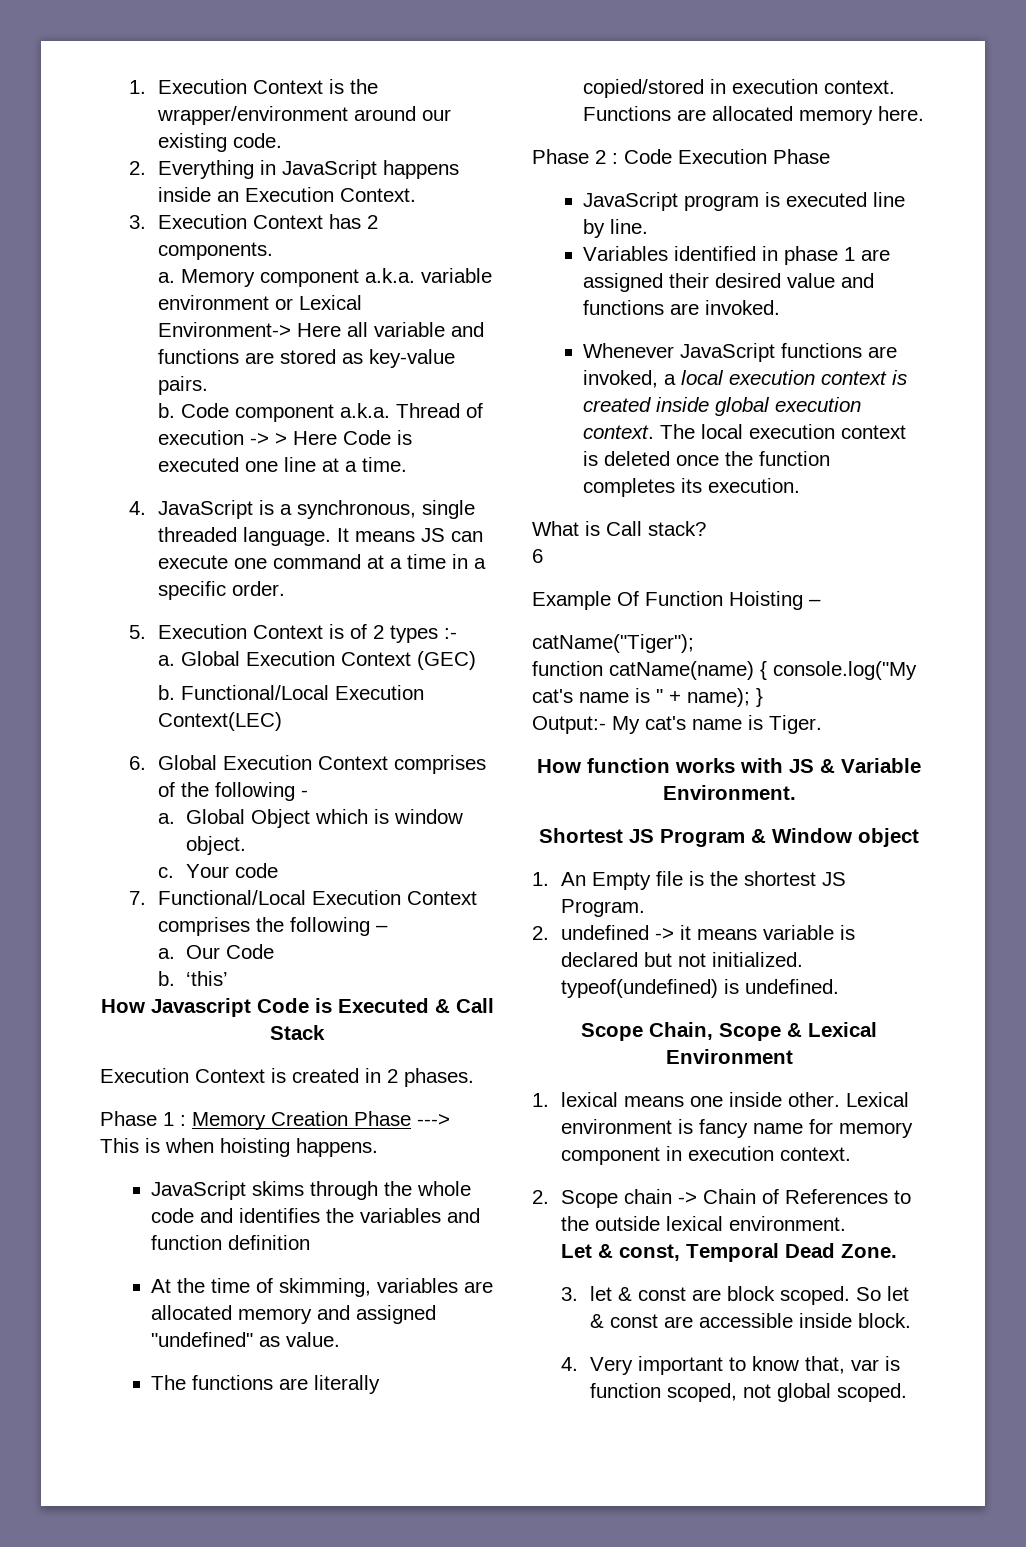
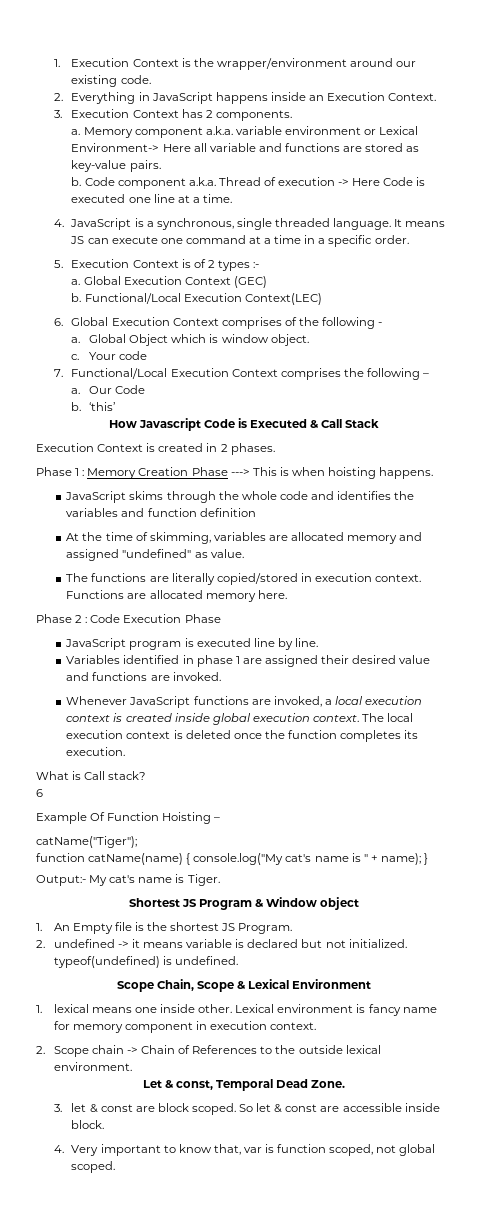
- Code component a.k.a. Thread of execution -> > Here Code is executed one line at a time.
+ Code component a.k.a. Thread of execution -> Here Code is executed one line at a time.
- How function works with JS & Variable Environment.

